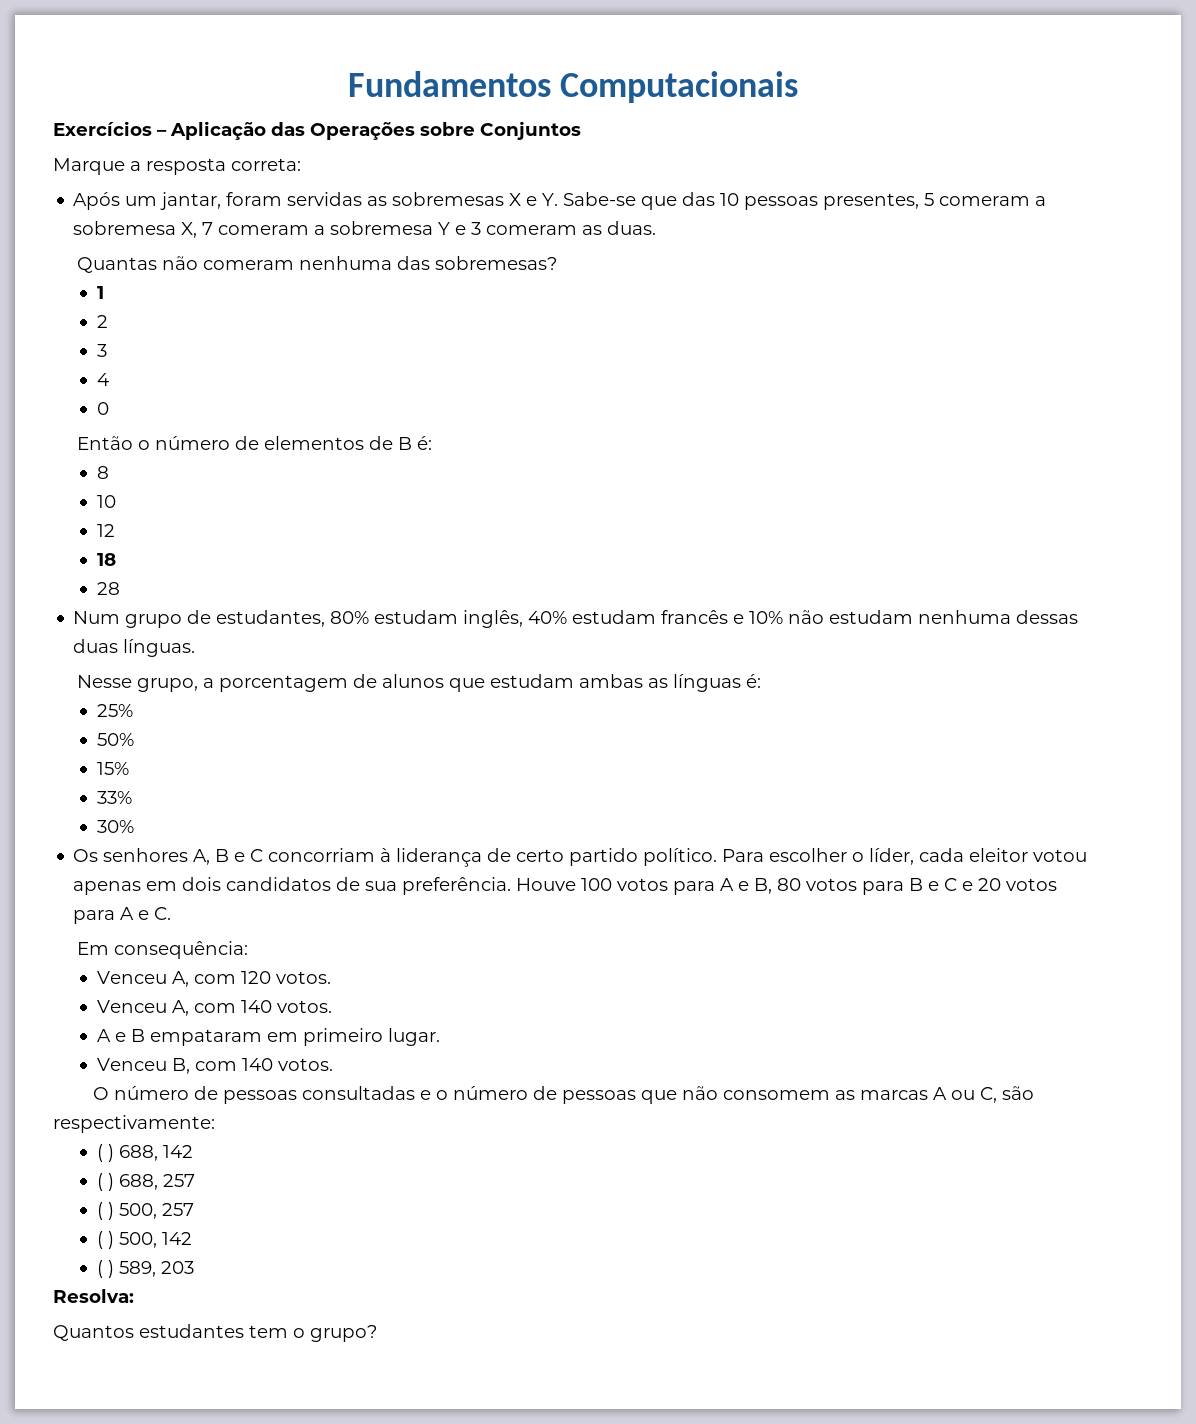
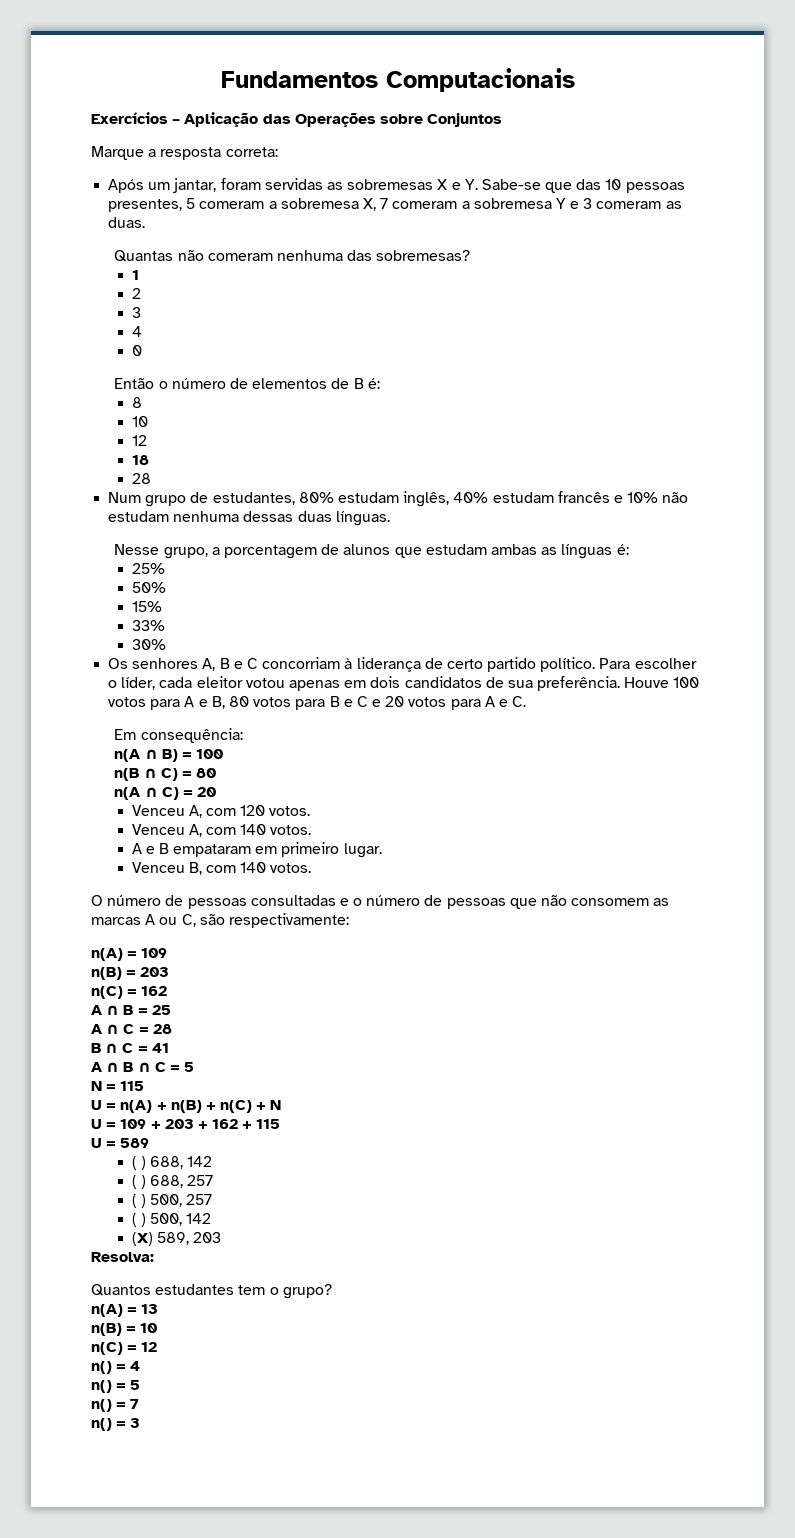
+ n(A ∩ B) = 100
+ n(B ∩ C) = 80
+ n(A ∩ C) = 20
+ n(A) = 109
+ n(B) = 203
+ n(C) = 162
+ A ∩ B = 25
+ A ∩ C = 28
+ B ∩ C = 41
+ A ∩ B ∩ C = 5
+ N = 115
+ U = n(A) + n(B) + n(C) + N
+ U = 109 + 203 + 162 + 115
+ U = 589
- ( ) 589, 203
+ (X) 589, 203
+ n(A) = 13
+ n(B) = 10
+ n(C) = 12
+ n() = 4
+ n() = 5
+ n() = 7
+ n() = 3

